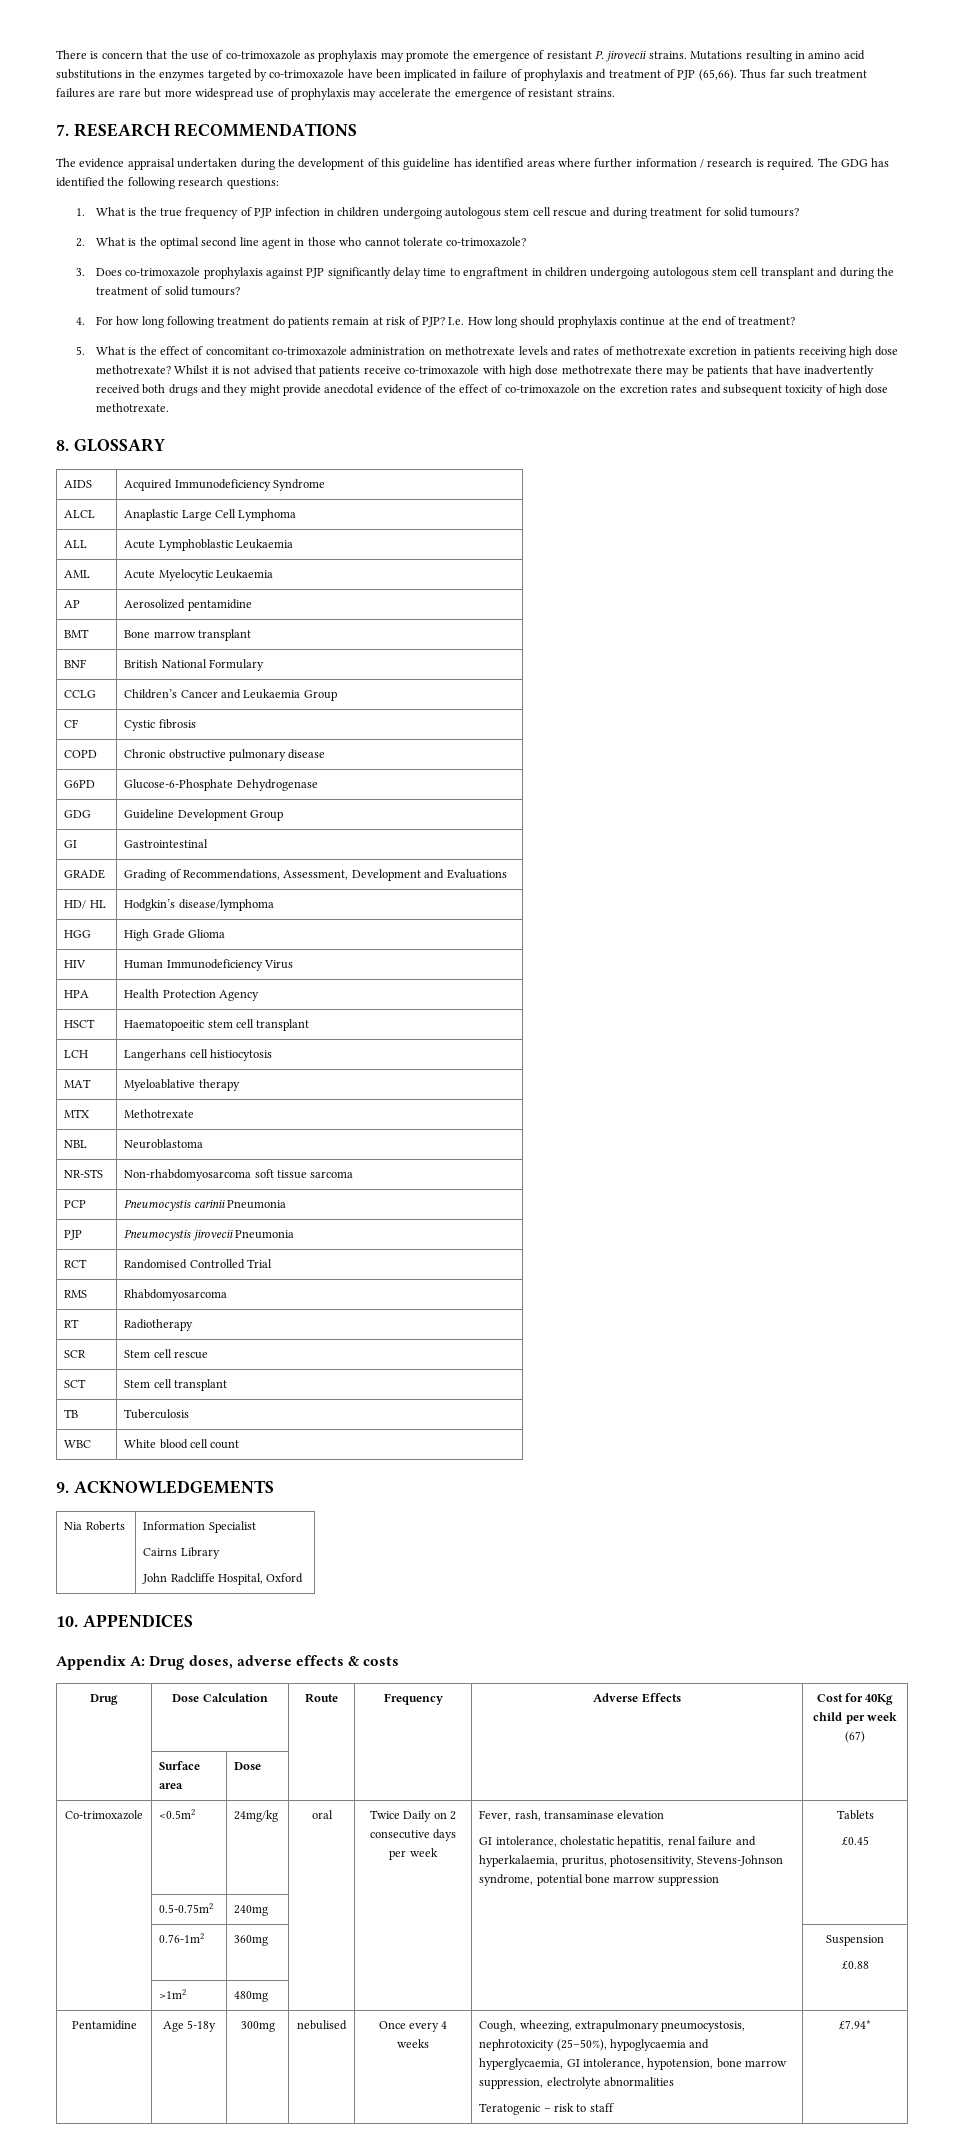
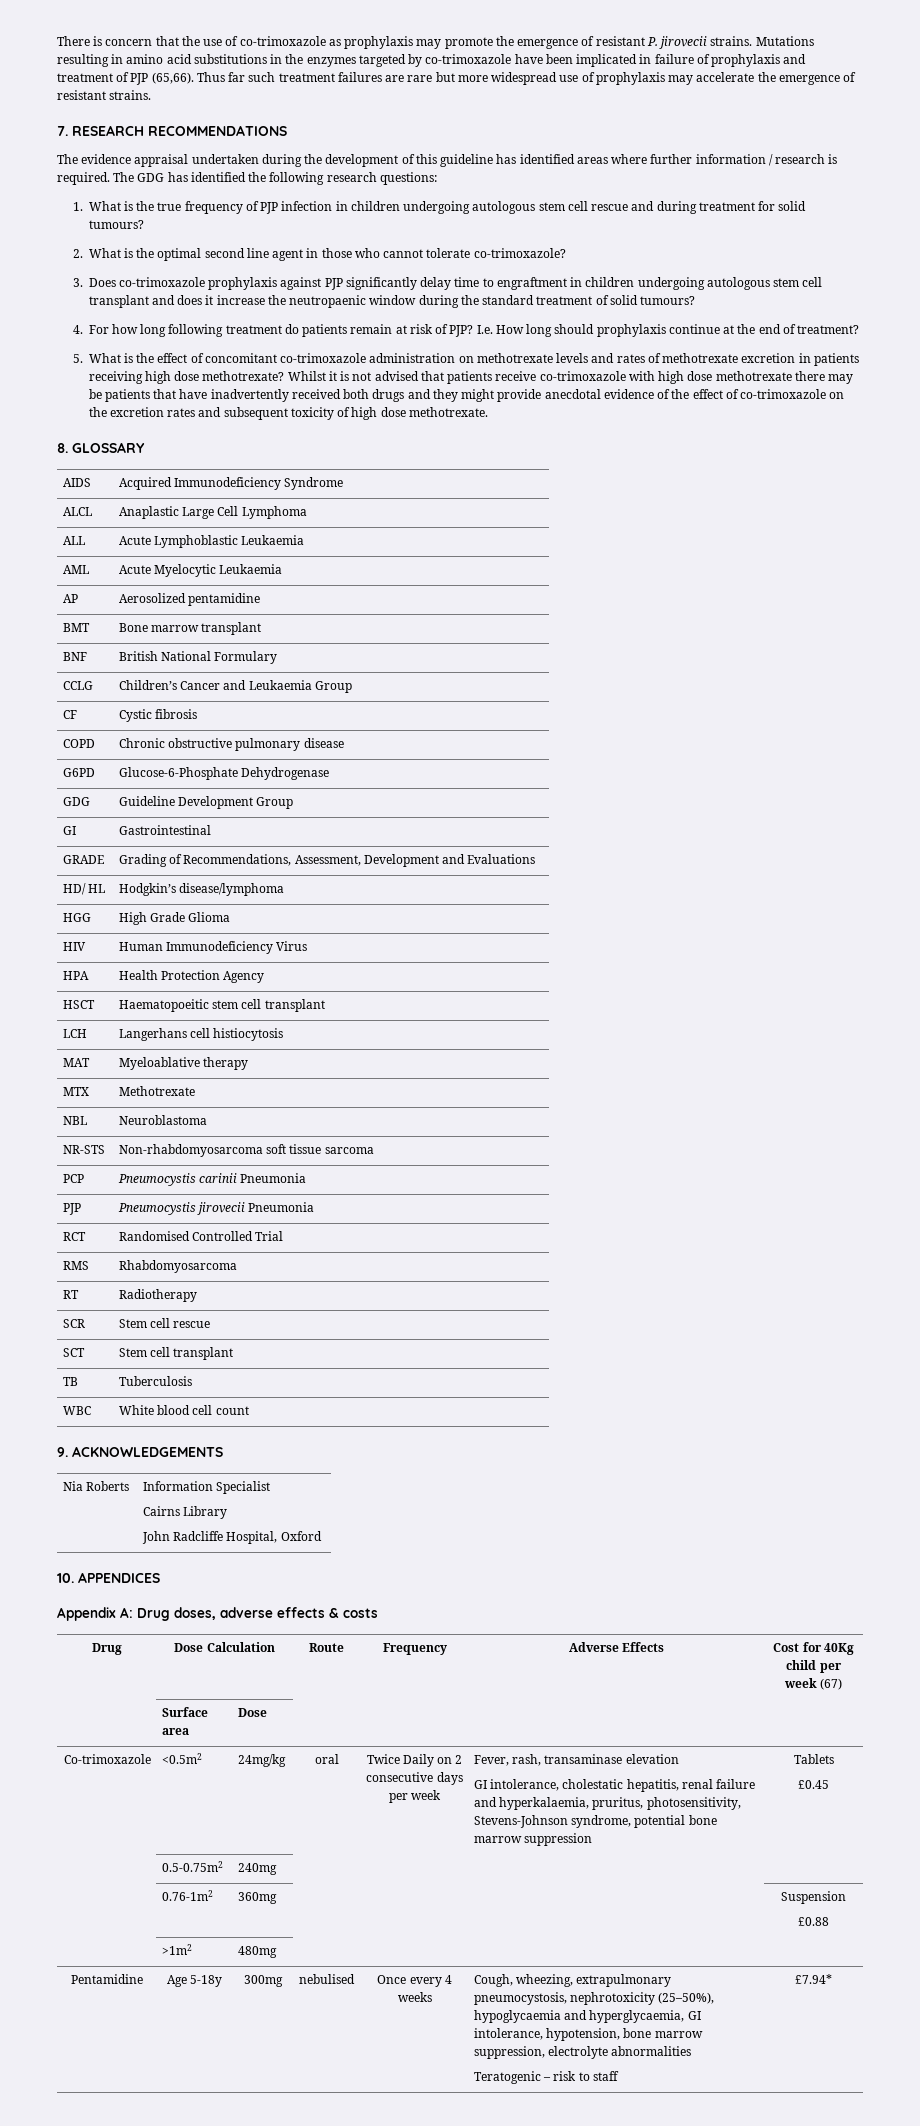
- 3. Does co-trimoxazole prophylaxis against PJP significantly delay time to engraftment in children undergoing autologous stem cell transplant and during the treatment of solid tumours?
+ 3. Does co-trimoxazole prophylaxis against PJP significantly delay time to engraftment in children undergoing autologous stem cell transplant and does it increase the neutropaenic window during the standard treatment of solid tumours?

